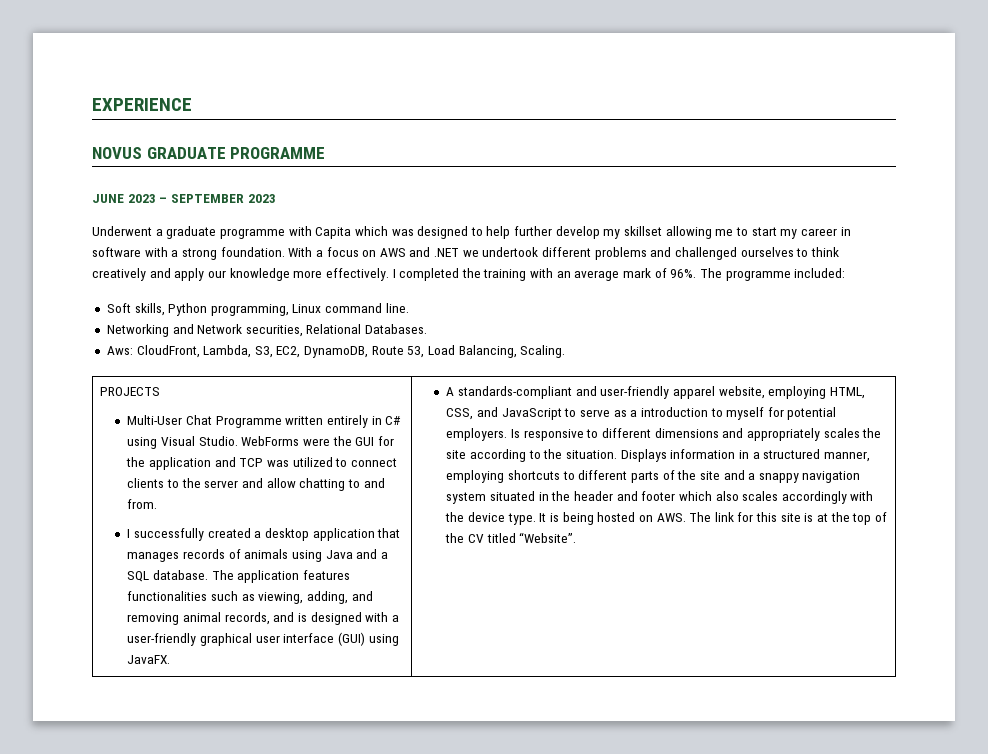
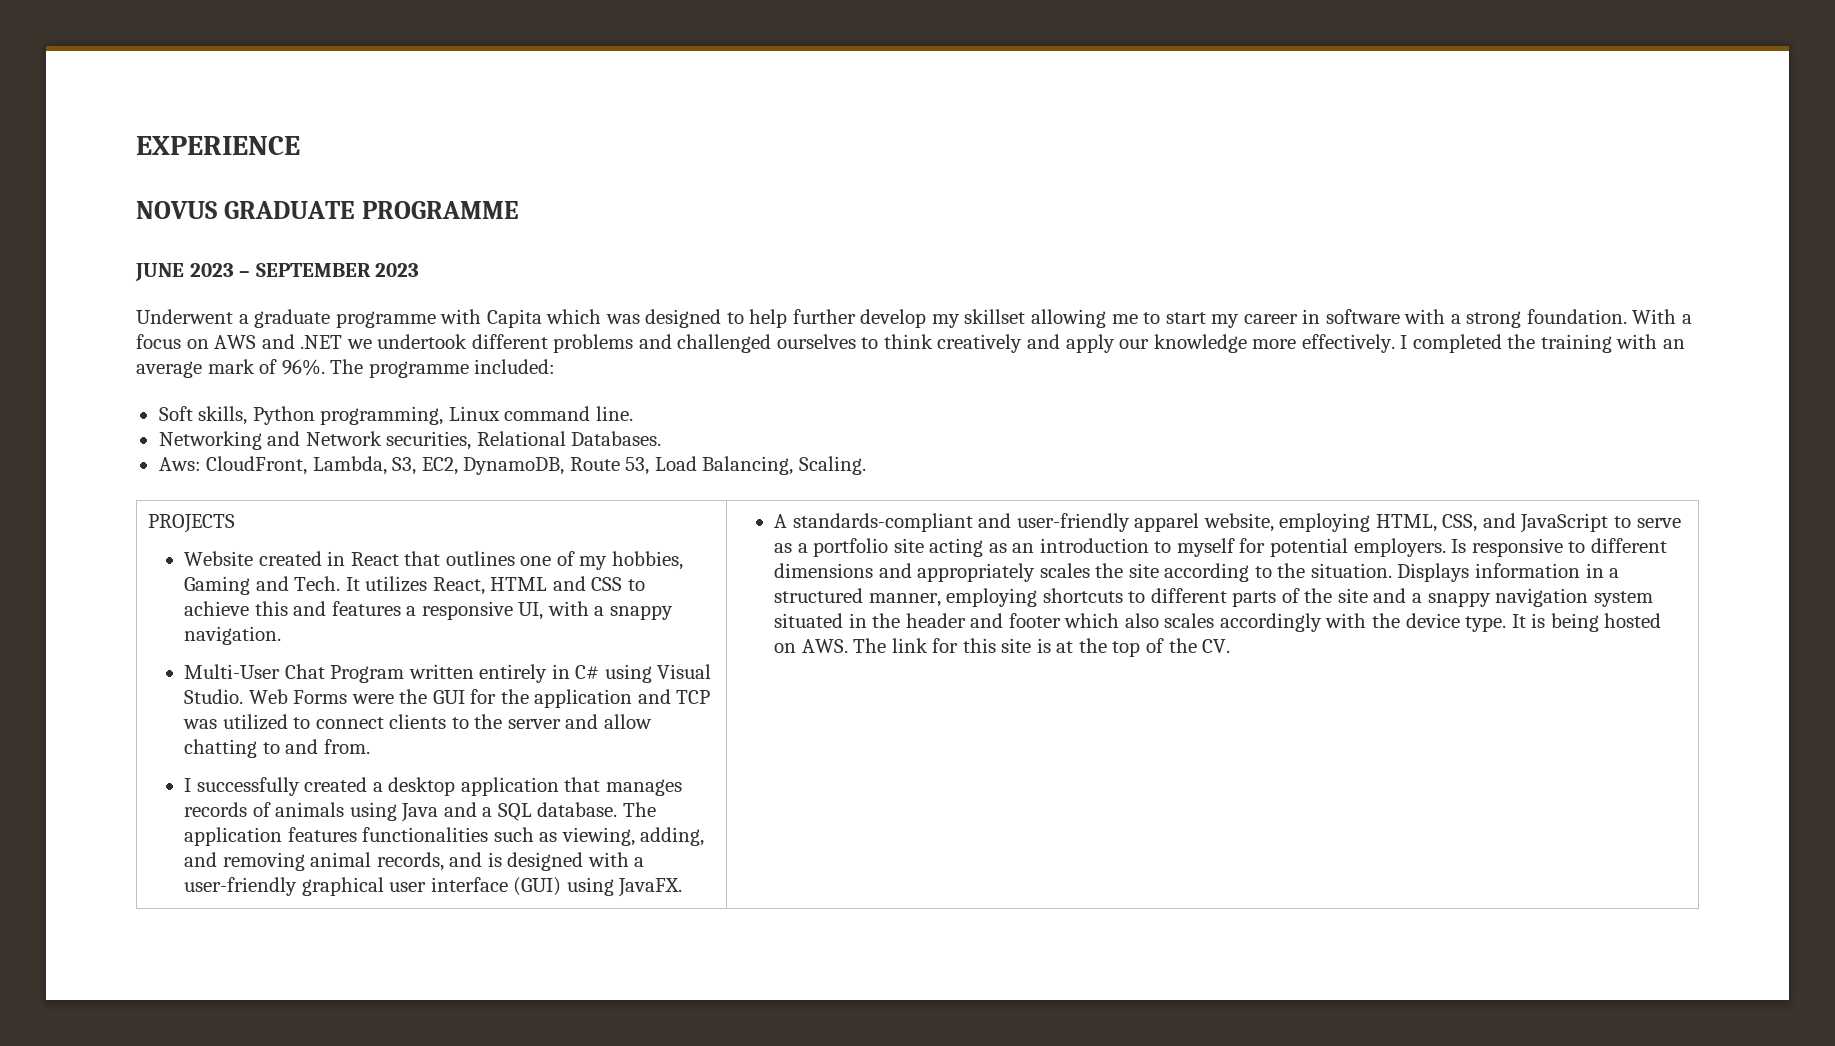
+ Website created in React that outlines one of my hobbies, Gaming and Tech. It utilizes React, HTML and CSS to achieve this and features a responsive UI, with a snappy navigation.
- Multi-User Chat Programme written entirely in C# using Visual Studio.
+ Multi-User Chat Program written entirely in C# using Visual Studio.
- WebForms were the GUI for the application and TCP was utilized to connect clients to the server and allow chatting to and from.
+ Web Forms were the GUI for the application and TCP was utilized to connect clients to the server and allow chatting to and from.
- A standards-compliant and user-friendly apparel website, employing HTML, CSS, and JavaScript to serve as a introduction to myself for potential employers.
+ A standards-compliant and user-friendly apparel website, employing HTML, CSS, and JavaScript to serve as a portfolio site acting as an introduction to myself for potential employers.
- It is being hosted on AWS. The link for this site is at the top of the CV titled “Website”.
+ It is being hosted on AWS. The link for this site is at the top of the CV.

